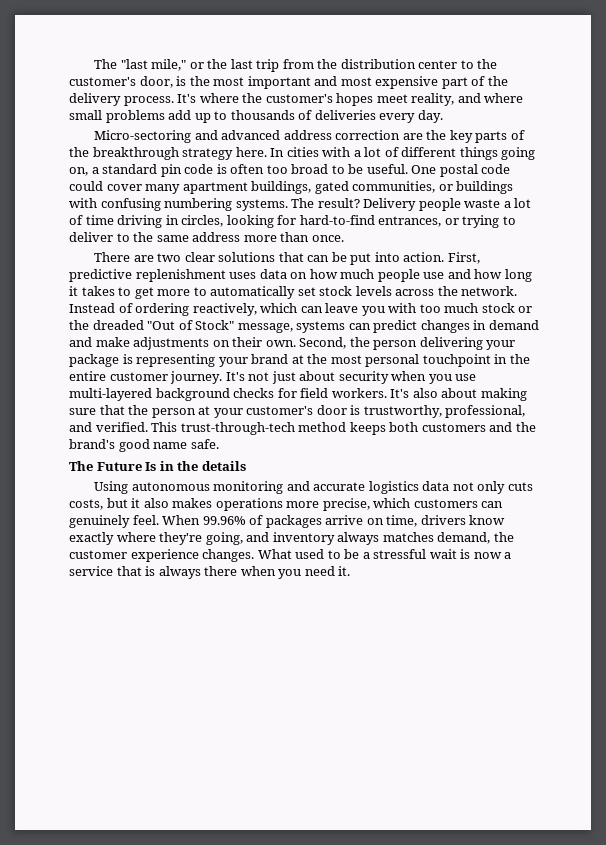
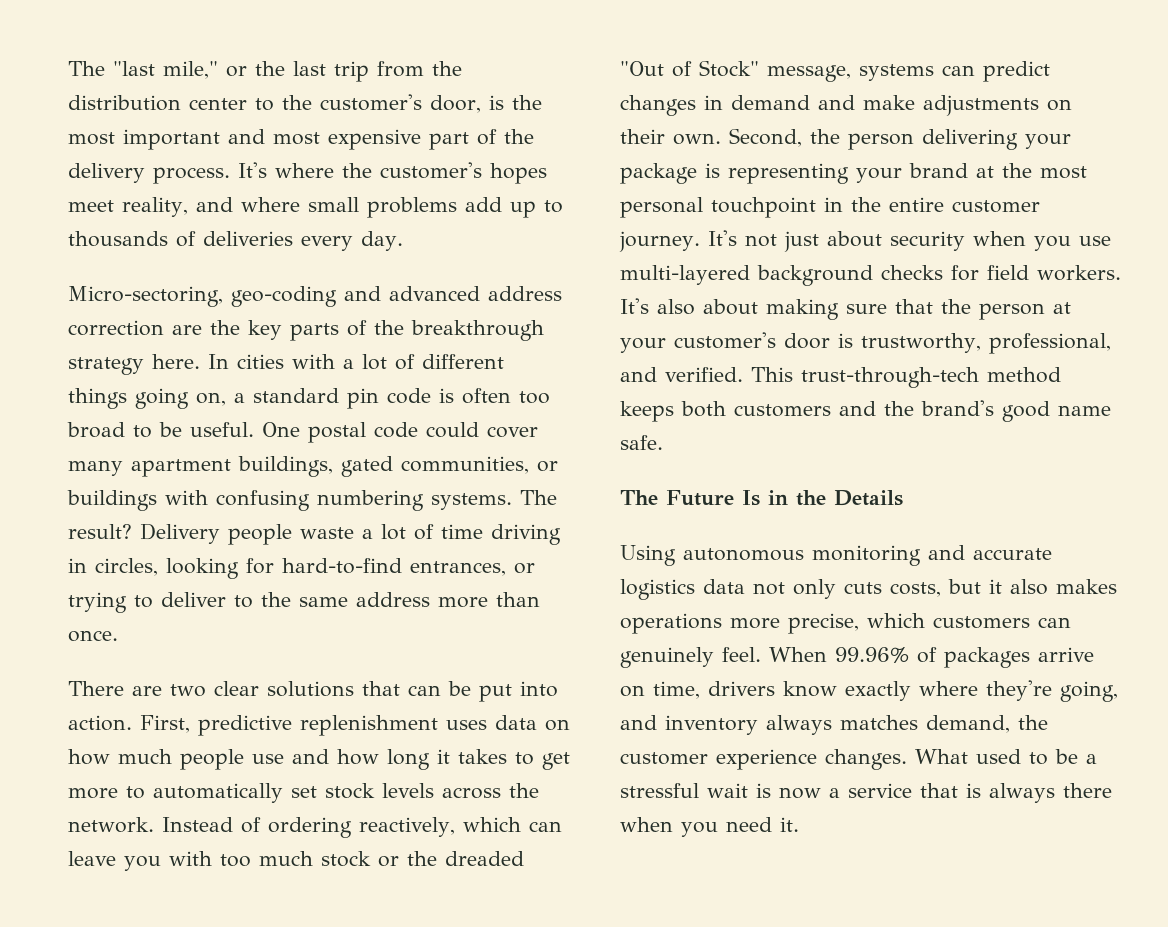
- Micro-sectoring and advanced address correction are the key parts of the breakthrough strategy here.
+ Micro-sectoring, geo-coding and advanced address correction are the key parts of the breakthrough strategy here.
- The Future Is in the details
+ The Future Is in the Details

